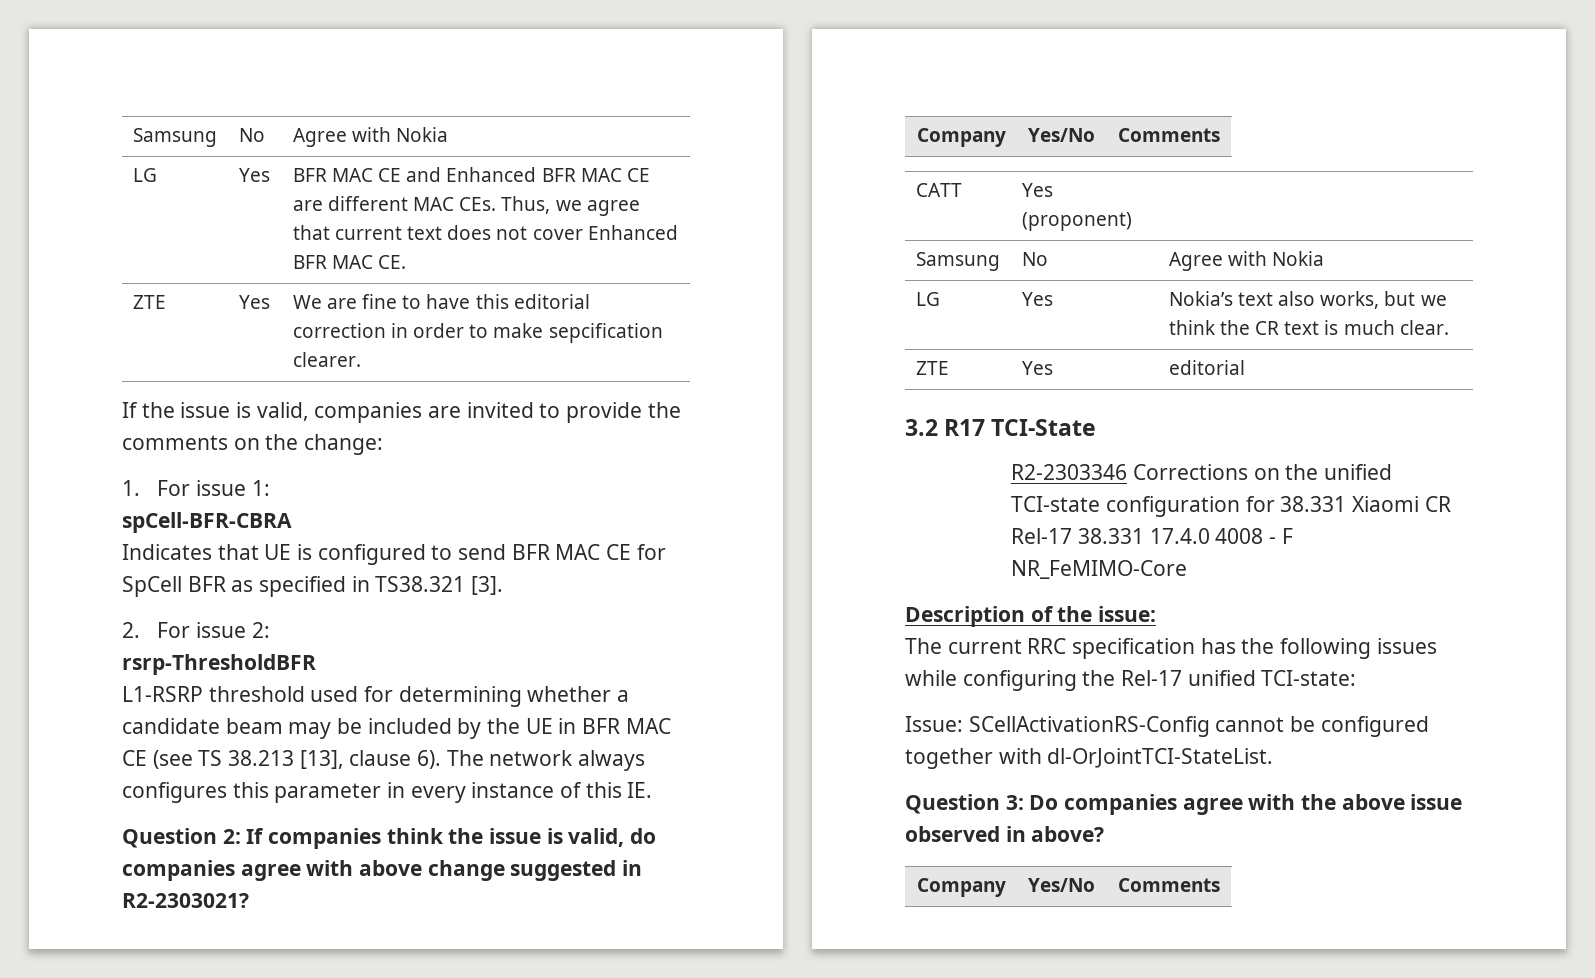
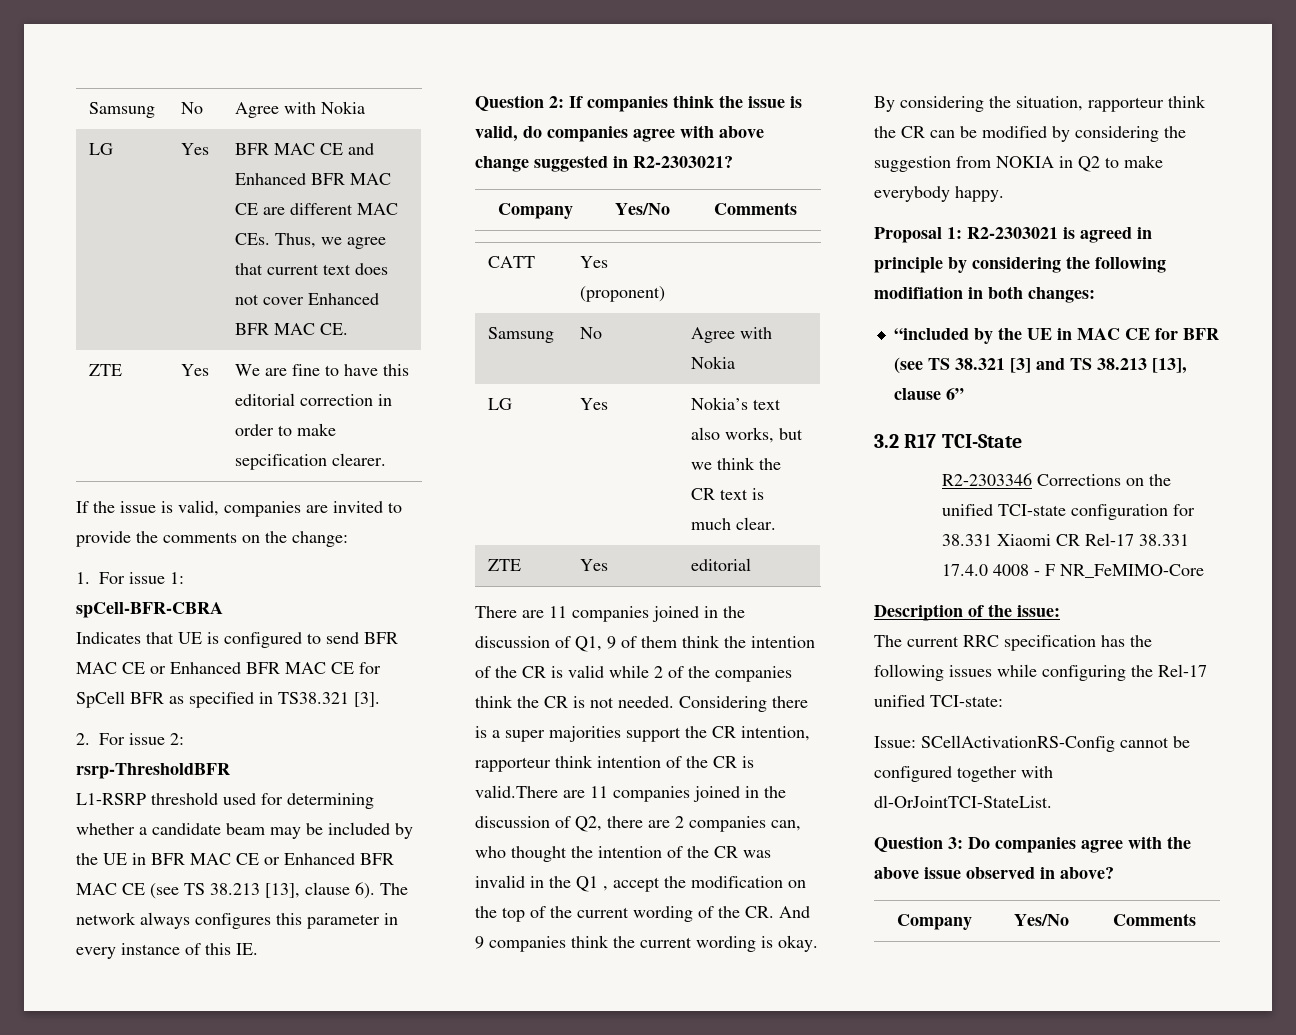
- Indicates that UE is configured to send BFR MAC CE for SpCell BFR as specified in TS38.321 [3].
+ Indicates that UE is configured to send BFR MAC CE or Enhanced BFR MAC CE for SpCell BFR as specified in TS38.321 [3].
- L1-RSRP threshold used for determining whether a candidate beam may be included by the UE in BFR MAC CE (see TS 38.213 [13], clause 6).
+ L1-RSRP threshold used for determining whether a candidate beam may be included by the UE in BFR MAC CE or Enhanced BFR MAC CE (see TS 38.213 [13], clause 6).
+ There are 11 companies joined in the discussion of Q1, 9 of them think the intention of the CR is valid while 2 of the companies think the CR is not needed. Considering there is a super majorities support the CR intention, rapporteur think intention of the CR is valid.There are 11 companies joined in the discussion of Q2, there are 2 companies can, who thought the intention of the CR was invalid in the Q1 , accept the modification on the top of the current wording of the CR. And 9 companies think the current wording is okay. By considering the situation, rapporteur think the CR can be modified by considering the suggestion from NOKIA in Q2 to make everybody happy.
+ Proposal 1: R2-2303021 is agreed in principle by considering the following modifiation in both changes:
+ “included by the UE in MAC CE for BFR (see TS 38.321 [3] and TS 38.213 [13], clause 6”

